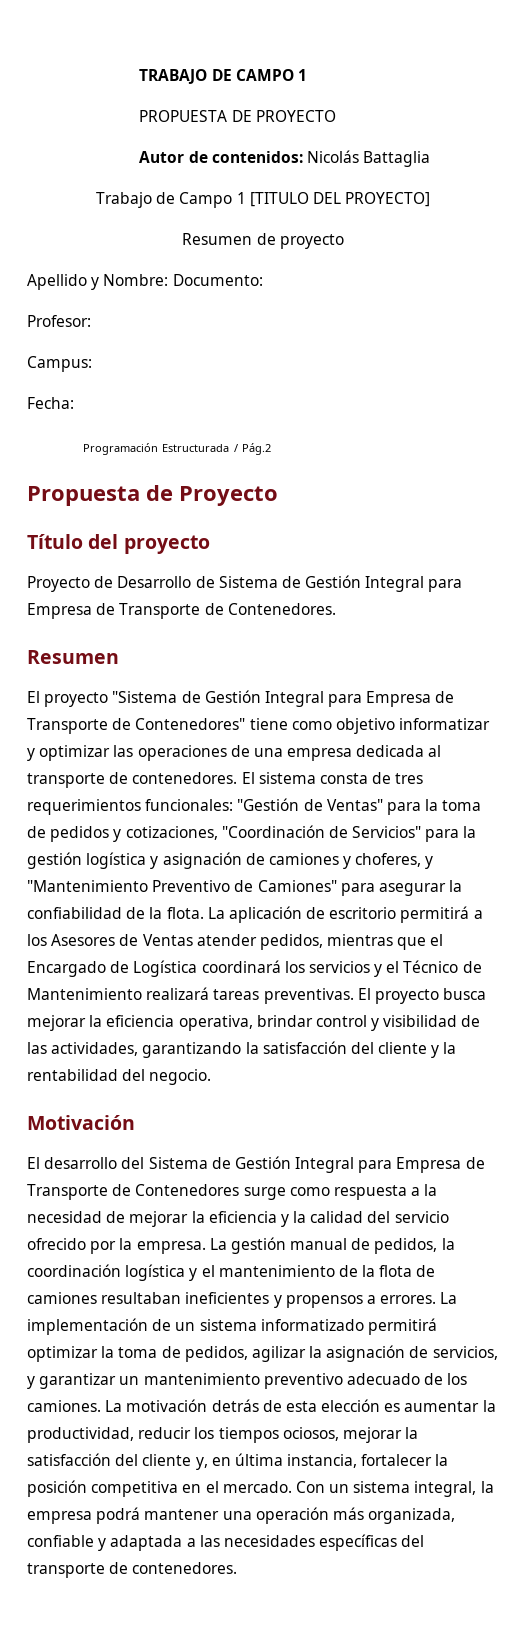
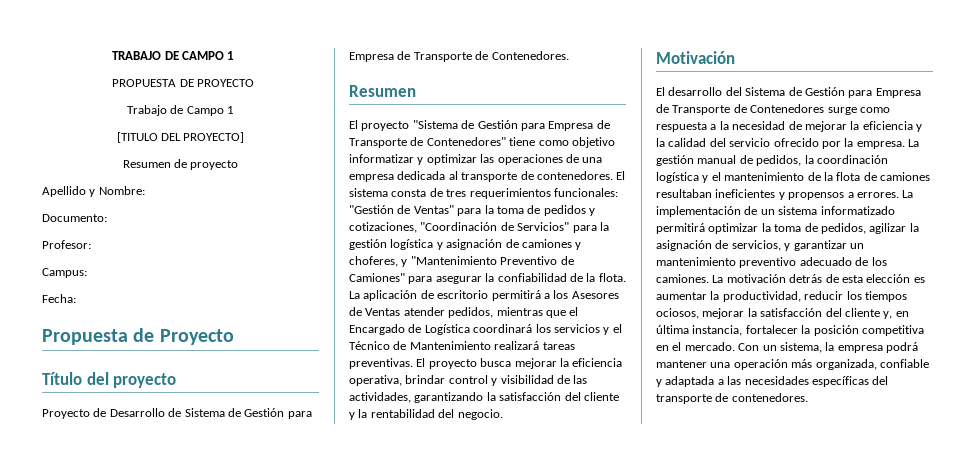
- Autor de contenidos: Nicolás Battaglia
- Trabajo de Campo 1 [TITULO DEL PROYECTO]
+ Trabajo de Campo 1
+ [TITULO DEL PROYECTO]
- Apellido y Nombre: Documento:
+ Apellido y Nombre:
+ Documento:
- Programación Estructurada / Pág.2
- Proyecto de Desarrollo de Sistema de Gestión Integral para Empresa de Transporte de Contenedores.
+ Proyecto de Desarrollo de Sistema de Gestión para Empresa de Transporte de Contenedores.
- El proyecto "Sistema de Gestión Integral para Empresa de Transporte de Contenedores" tiene como objetivo informatizar y optimizar las operaciones de una empresa dedicada al transporte de contenedores.
+ El proyecto "Sistema de Gestión para Empresa de Transporte de Contenedores" tiene como objetivo informatizar y optimizar las operaciones de una empresa dedicada al transporte de contenedores.
- El desarrollo del Sistema de Gestión Integral para Empresa de Transporte de Contenedores surge como respuesta a la necesidad de mejorar la eficiencia y la calidad del servicio ofrecido por la empresa.
+ El desarrollo del Sistema de Gestión para Empresa de Transporte de Contenedores surge como respuesta a la necesidad de mejorar la eficiencia y la calidad del servicio ofrecido por la empresa.
- Con un sistema integral, la empresa podrá mantener una operación más organizada, confiable y adaptada a las necesidades específicas del transporte de contenedores.
+ Con un sistema, la empresa podrá mantener una operación más organizada, confiable y adaptada a las necesidades específicas del transporte de contenedores.

